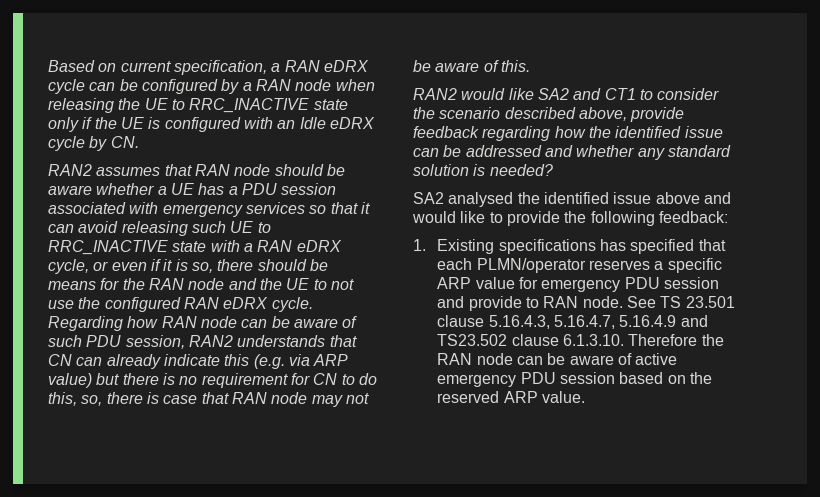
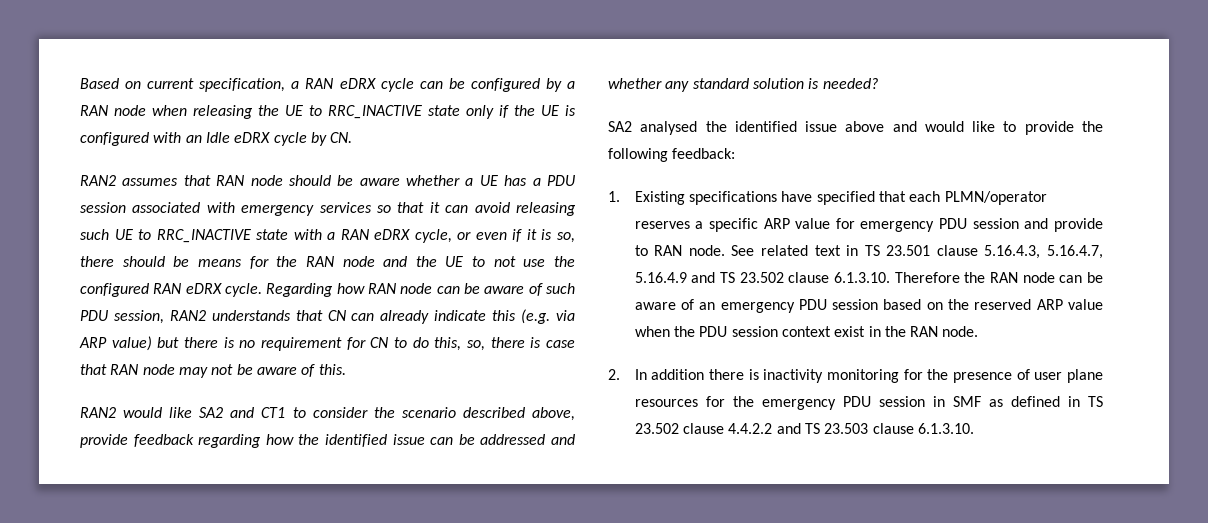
- 1. Existing specifications has specified that each PLMN/operator reserves a specific ARP value for emergency PDU session and provide to RAN node.
+ 1. Existing specifications have specified that each PLMN/operator reserves a specific ARP value for emergency PDU session and provide to RAN node.
- See TS 23.501 clause 5.16.4.3, 5.16.4.7, 5.16.4.9 and TS23.502 clause 6.1.3.10. Therefore the RAN node can be aware of active emergency PDU session based on the reserved ARP value.
+ See related text in TS 23.501 clause 5.16.4.3, 5.16.4.7, 5.16.4.9 and TS 23.502 clause 6.1.3.10. Therefore the RAN node can be aware of an emergency PDU session based on the reserved ARP value when the PDU session context exist in the RAN node.
+ 2. In addition there is inactivity monitoring for the presence of user plane resources for the emergency PDU session in SMF as defined in TS 23.502 clause 4.4.2.2 and TS 23.503 clause 6.1.3.10.

